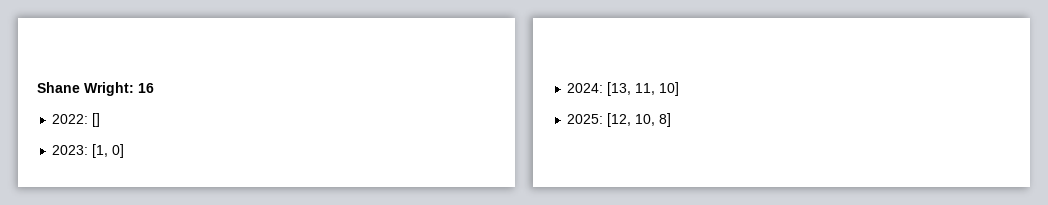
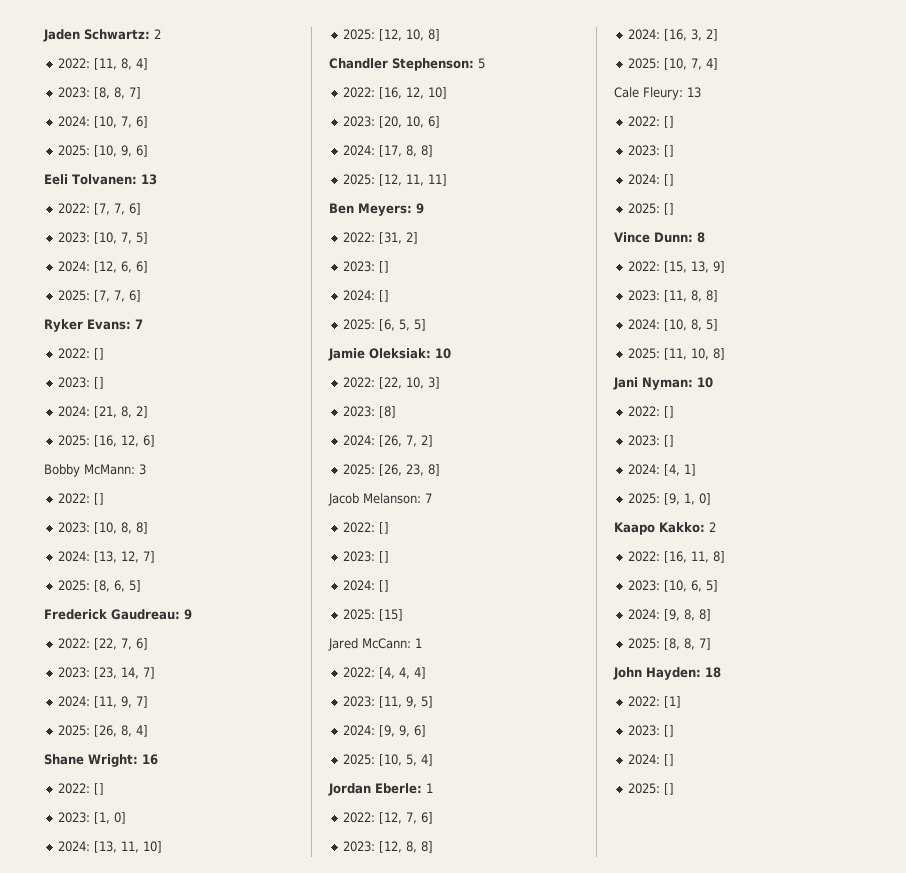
+ Jaden Schwartz: 2
+ 2022: [11, 8, 4]
+ 2023: [8, 8, 7]
+ 2024: [10, 7, 6]
+ 2025: [10, 9, 6]
+ Eeli Tolvanen: 13
+ 2022: [7, 7, 6]
+ 2023: [10, 7, 5]
+ 2024: [12, 6, 6]
+ 2025: [7, 7, 6]
+ Ryker Evans: 7
+ 2022: []
+ 2023: []
+ 2024: [21, 8, 2]
+ 2025: [16, 12, 6]
+ Bobby McMann: 3
+ 2022: []
+ 2023: [10, 8, 8]
+ 2024: [13, 12, 7]
+ 2025: [8, 6, 5]
+ Frederick Gaudreau: 9
+ 2022: [22, 7, 6]
+ 2023: [23, 14, 7]
+ 2024: [11, 9, 7]
+ 2025: [26, 8, 4]
+ Chandler Stephenson: 5
+ 2022: [16, 12, 10]
+ 2023: [20, 10, 6]
+ 2024: [17, 8, 8]
+ 2025: [12, 11, 11]
+ Ben Meyers: 9
+ 2022: [31, 2]
+ 2023: []
+ 2024: []
+ 2025: [6, 5, 5]
+ Jamie Oleksiak: 10
+ 2022: [22, 10, 3]
+ 2023: [8]
+ 2024: [26, 7, 2]
+ 2025: [26, 23, 8]
+ Jacob Melanson: 7
+ 2022: []
+ 2023: []
+ 2024: []
+ 2025: [15]
+ Jared McCann: 1
+ 2022: [4, 4, 4]
+ 2023: [11, 9, 5]
+ 2024: [9, 9, 6]
+ 2025: [10, 5, 4]
+ Jordan Eberle: 1
+ 2022: [12, 7, 6]
+ 2023: [12, 8, 8]
+ 2024: [16, 3, 2]
+ 2025: [10, 7, 4]
+ Cale Fleury: 13
+ 2022: []
+ 2023: []
+ 2024: []
+ 2025: []
+ Vince Dunn: 8
+ 2022: [15, 13, 9]
+ 2023: [11, 8, 8]
+ 2024: [10, 8, 5]
+ 2025: [11, 10, 8]
+ Jani Nyman: 10
+ 2022: []
+ 2023: []
+ 2024: [4, 1]
+ 2025: [9, 1, 0]
+ Kaapo Kakko: 2
+ 2022: [16, 11, 8]
+ 2023: [10, 6, 5]
+ 2024: [9, 8, 8]
+ 2025: [8, 8, 7]
+ John Hayden: 18
+ 2022: [1]
+ 2023: []
+ 2024: []
+ 2025: []

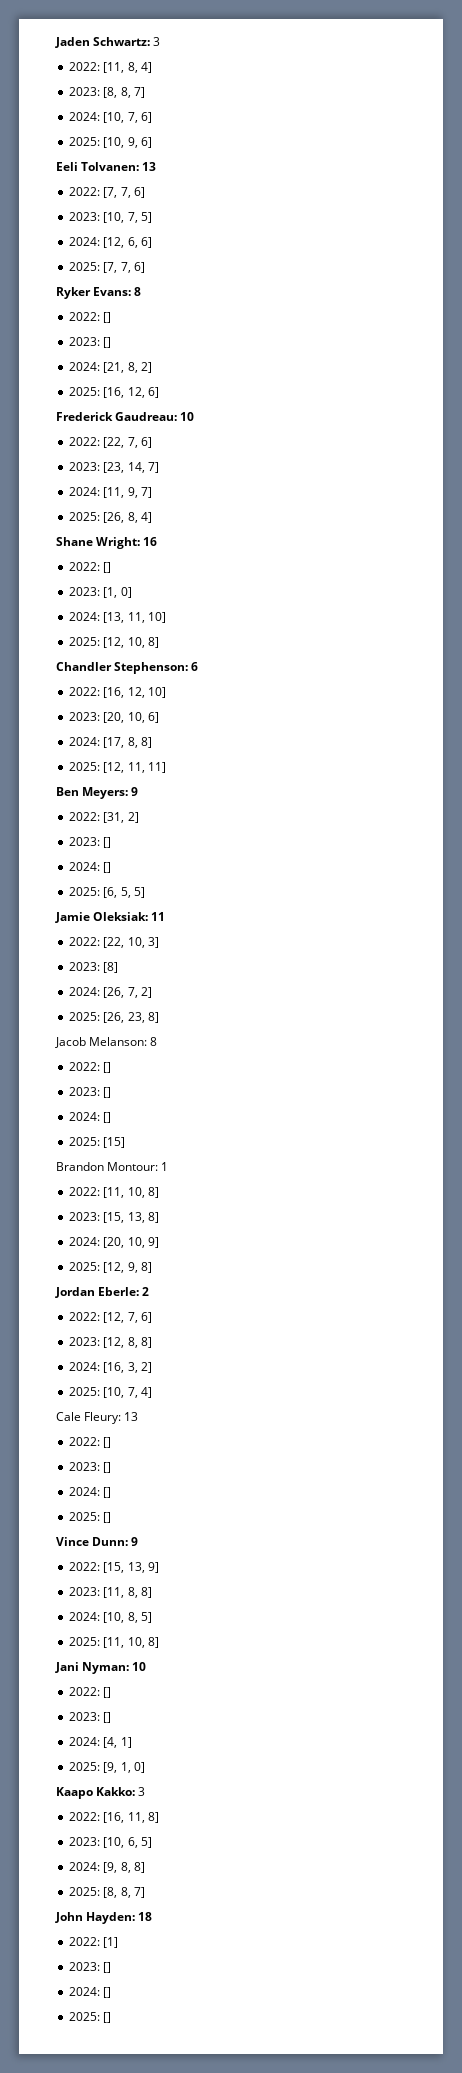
- Jaden Schwartz: 2
+ Jaden Schwartz: 3
- Ryker Evans: 7
+ Ryker Evans: 8
- Bobby McMann: 3
- 2022: []
- 2023: [10, 8, 8]
- 2024: [13, 12, 7]
- 2025: [8, 6, 5]
- Frederick Gaudreau: 9
+ Frederick Gaudreau: 10
- Chandler Stephenson: 5
+ Chandler Stephenson: 6
- Jamie Oleksiak: 10
+ Jamie Oleksiak: 11
- Jacob Melanson: 7
+ Jacob Melanson: 8
- Jared McCann: 1
- 2022: [4, 4, 4]
- 2023: [11, 9, 5]
- 2024: [9, 9, 6]
- 2025: [10, 5, 4]
+ Brandon Montour: 1
+ 2022: [11, 10, 8]
+ 2023: [15, 13, 8]
+ 2024: [20, 10, 9]
+ 2025: [12, 9, 8]
- Jordan Eberle: 1
+ Jordan Eberle: 2
- Vince Dunn: 8
+ Vince Dunn: 9
- Kaapo Kakko: 2
+ Kaapo Kakko: 3

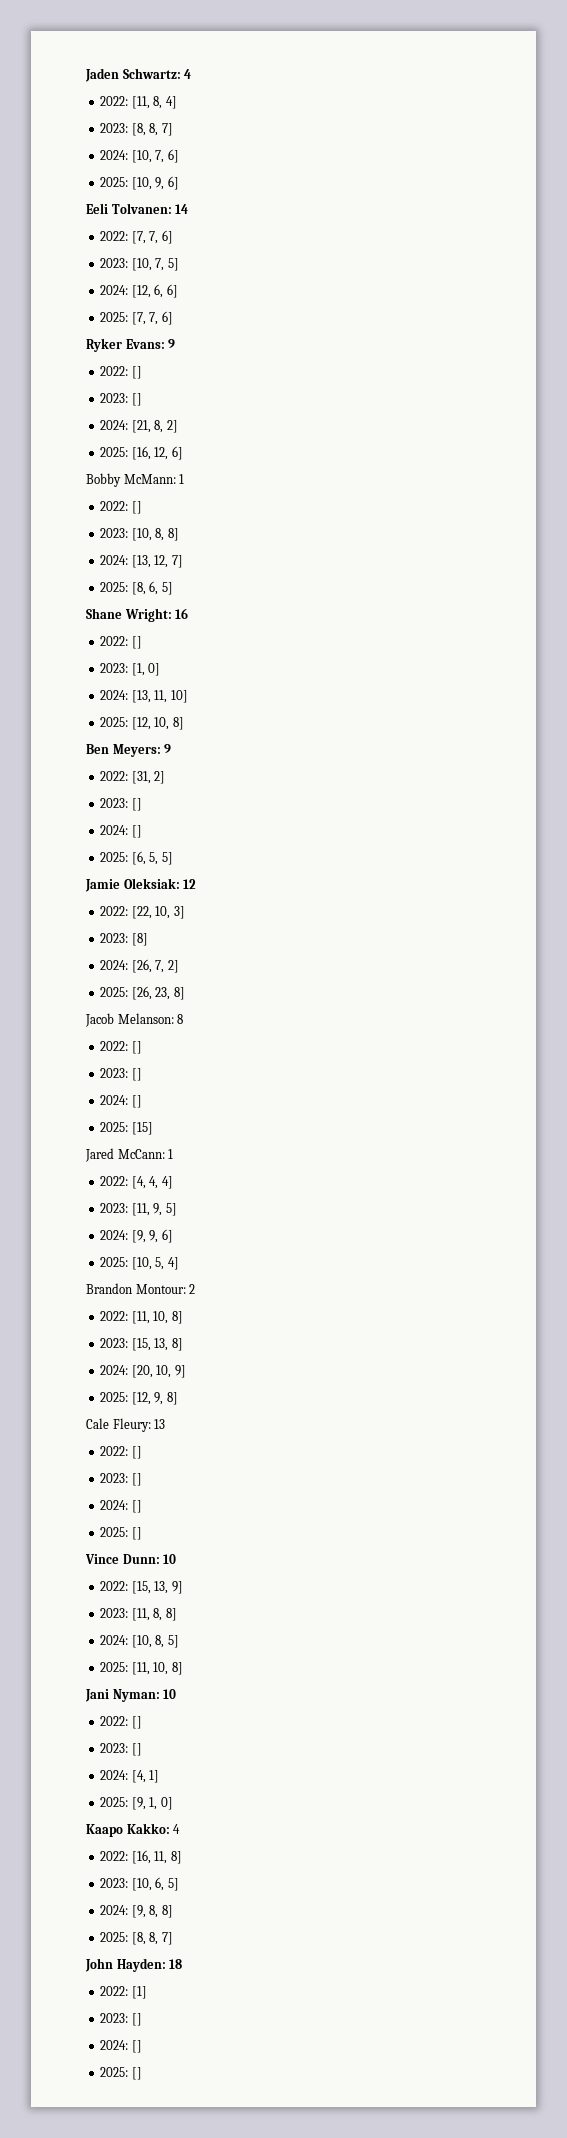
- Jaden Schwartz: 3
+ Jaden Schwartz: 4
- Eeli Tolvanen: 13
+ Eeli Tolvanen: 14
- Ryker Evans: 8
+ Ryker Evans: 9
- Frederick Gaudreau: 10
- 2022: [22, 7, 6]
- 2023: [23, 14, 7]
- 2024: [11, 9, 7]
+ Bobby McMann: 1
+ 2022: []
+ 2023: [10, 8, 8]
+ 2024: [13, 12, 7]
- 2025: [26, 8, 4]
+ 2025: [8, 6, 5]
- Chandler Stephenson: 6
- 2022: [16, 12, 10]
- 2023: [20, 10, 6]
- 2024: [17, 8, 8]
- 2025: [12, 11, 11]
- Jamie Oleksiak: 11
+ Jamie Oleksiak: 12
+ Jared McCann: 1
+ 2022: [4, 4, 4]
+ 2023: [11, 9, 5]
+ 2024: [9, 9, 6]
+ 2025: [10, 5, 4]
- Brandon Montour: 1
+ Brandon Montour: 2
- Jordan Eberle: 2
- 2022: [12, 7, 6]
- 2023: [12, 8, 8]
- 2024: [16, 3, 2]
- 2025: [10, 7, 4]
- Vince Dunn: 9
+ Vince Dunn: 10
- Kaapo Kakko: 3
+ Kaapo Kakko: 4

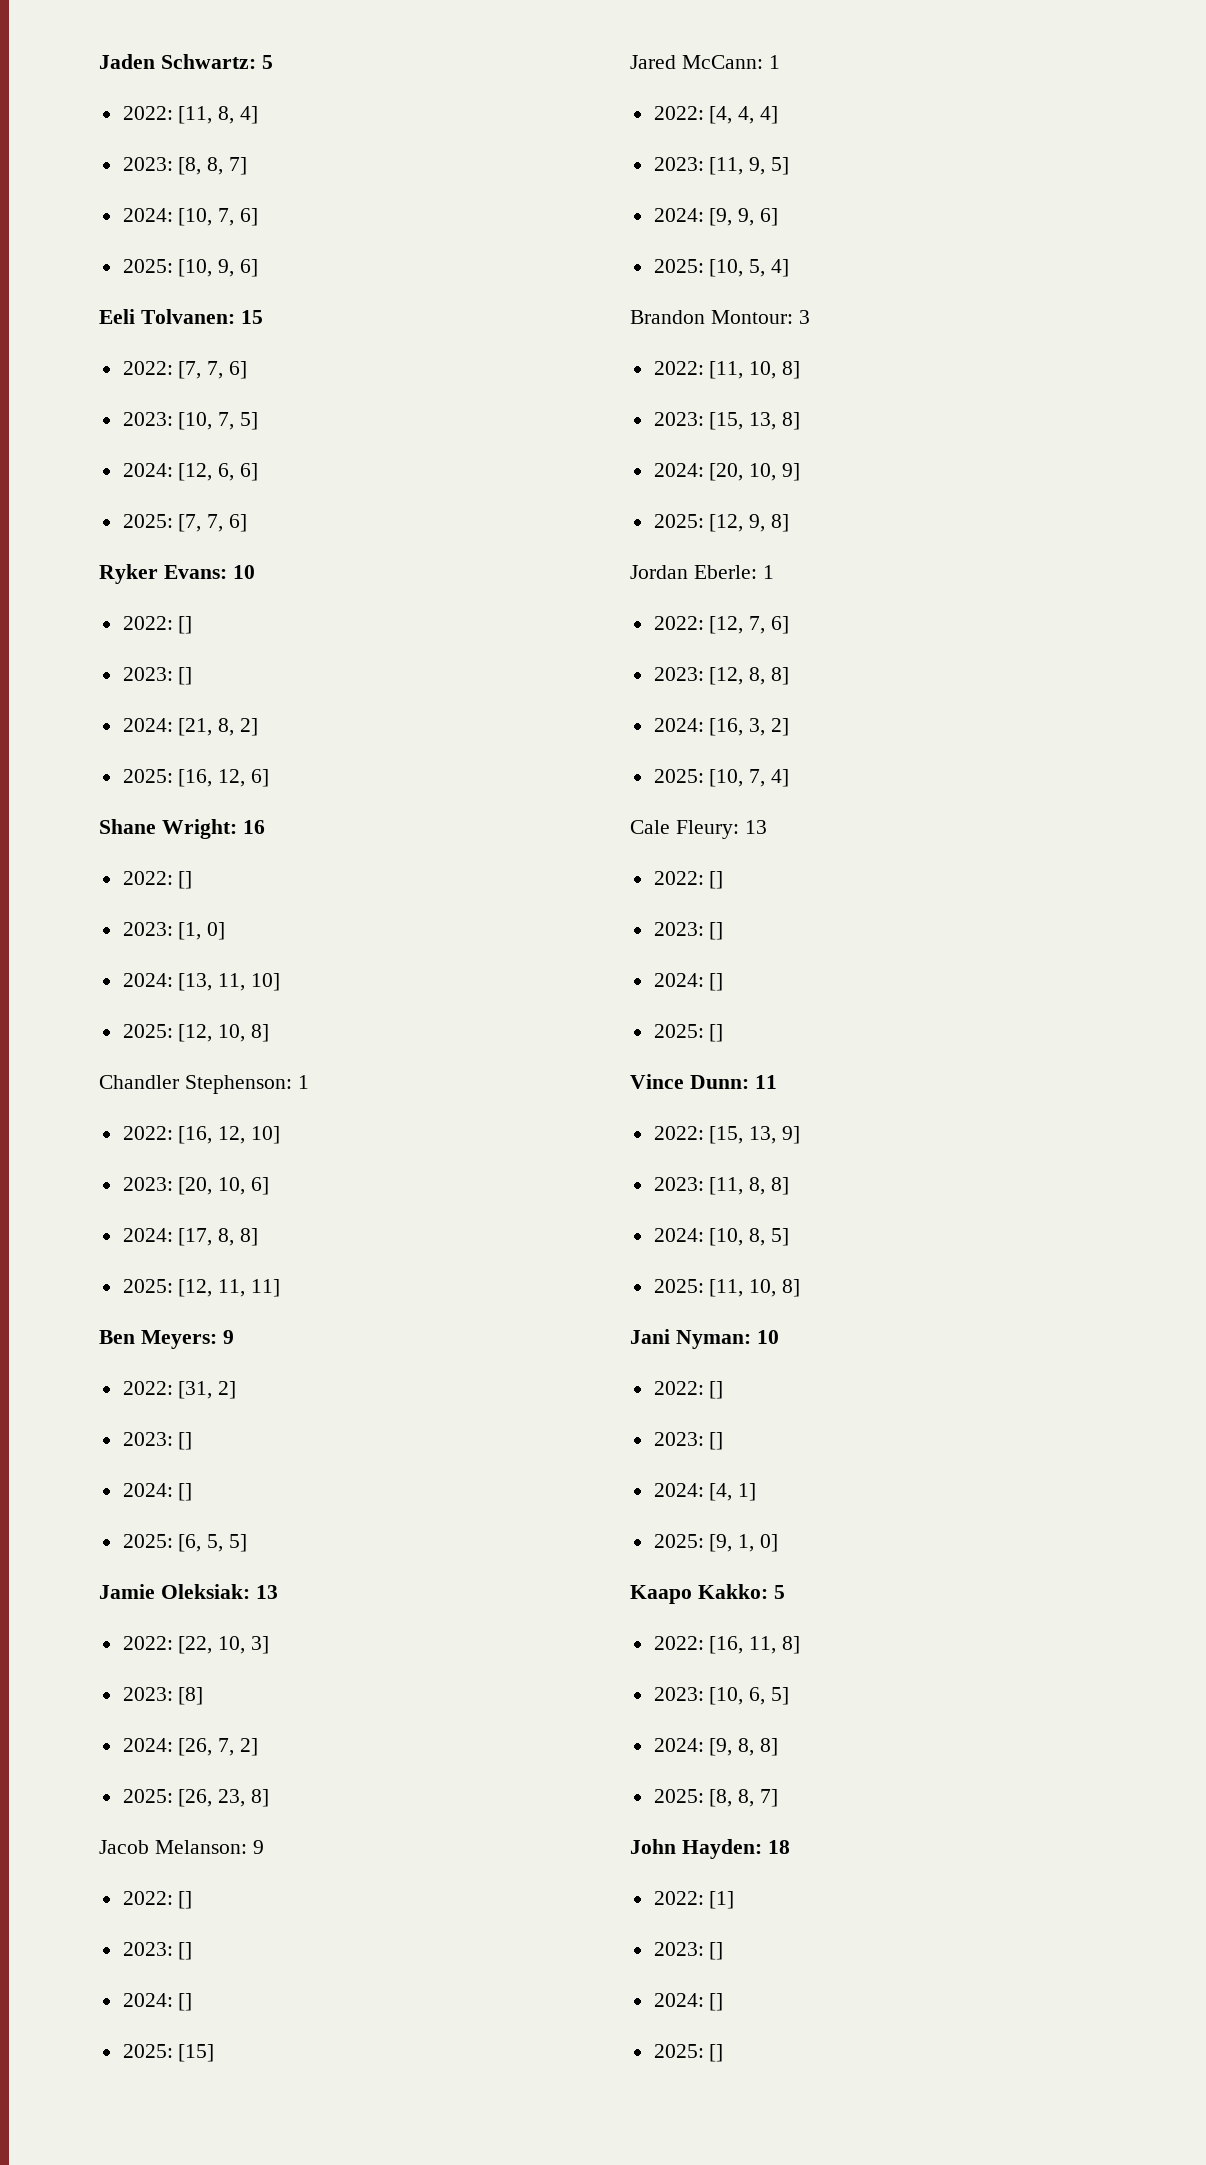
- Jaden Schwartz: 4
+ Jaden Schwartz: 5
- Eeli Tolvanen: 14
+ Eeli Tolvanen: 15
- Ryker Evans: 9
+ Ryker Evans: 10
- Bobby McMann: 1
- 2022: []
- 2023: [10, 8, 8]
- 2024: [13, 12, 7]
- 2025: [8, 6, 5]
+ Chandler Stephenson: 1
+ 2022: [16, 12, 10]
+ 2023: [20, 10, 6]
+ 2024: [17, 8, 8]
+ 2025: [12, 11, 11]
- Jamie Oleksiak: 12
+ Jamie Oleksiak: 13
- Jacob Melanson: 8
+ Jacob Melanson: 9
- Brandon Montour: 2
+ Brandon Montour: 3
+ Jordan Eberle: 1
+ 2022: [12, 7, 6]
+ 2023: [12, 8, 8]
+ 2024: [16, 3, 2]
+ 2025: [10, 7, 4]
- Vince Dunn: 10
+ Vince Dunn: 11
- Kaapo Kakko: 4
+ Kaapo Kakko: 5

